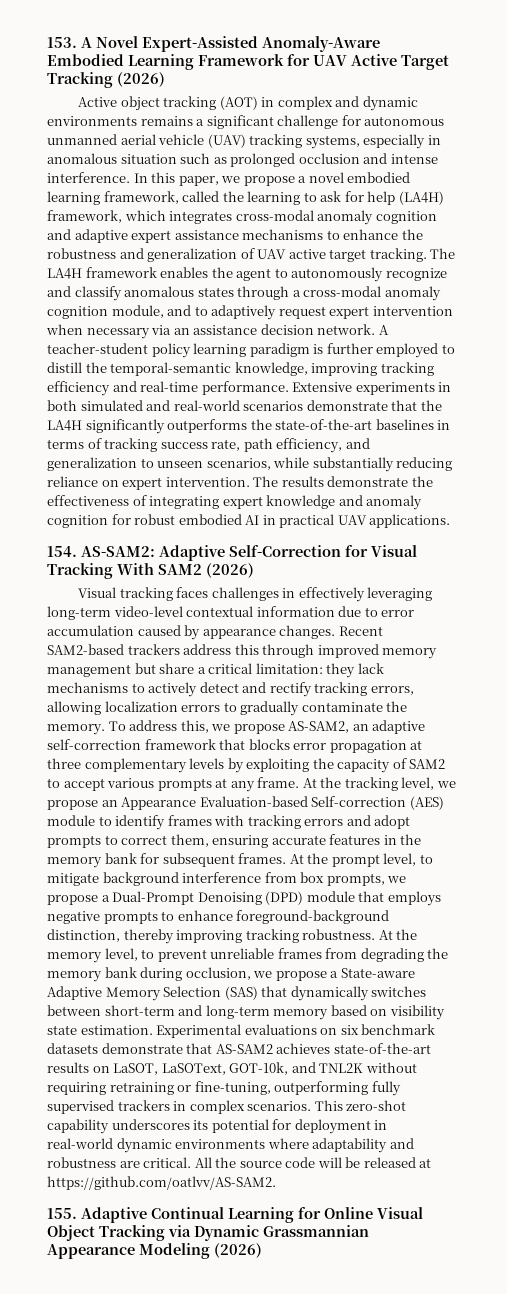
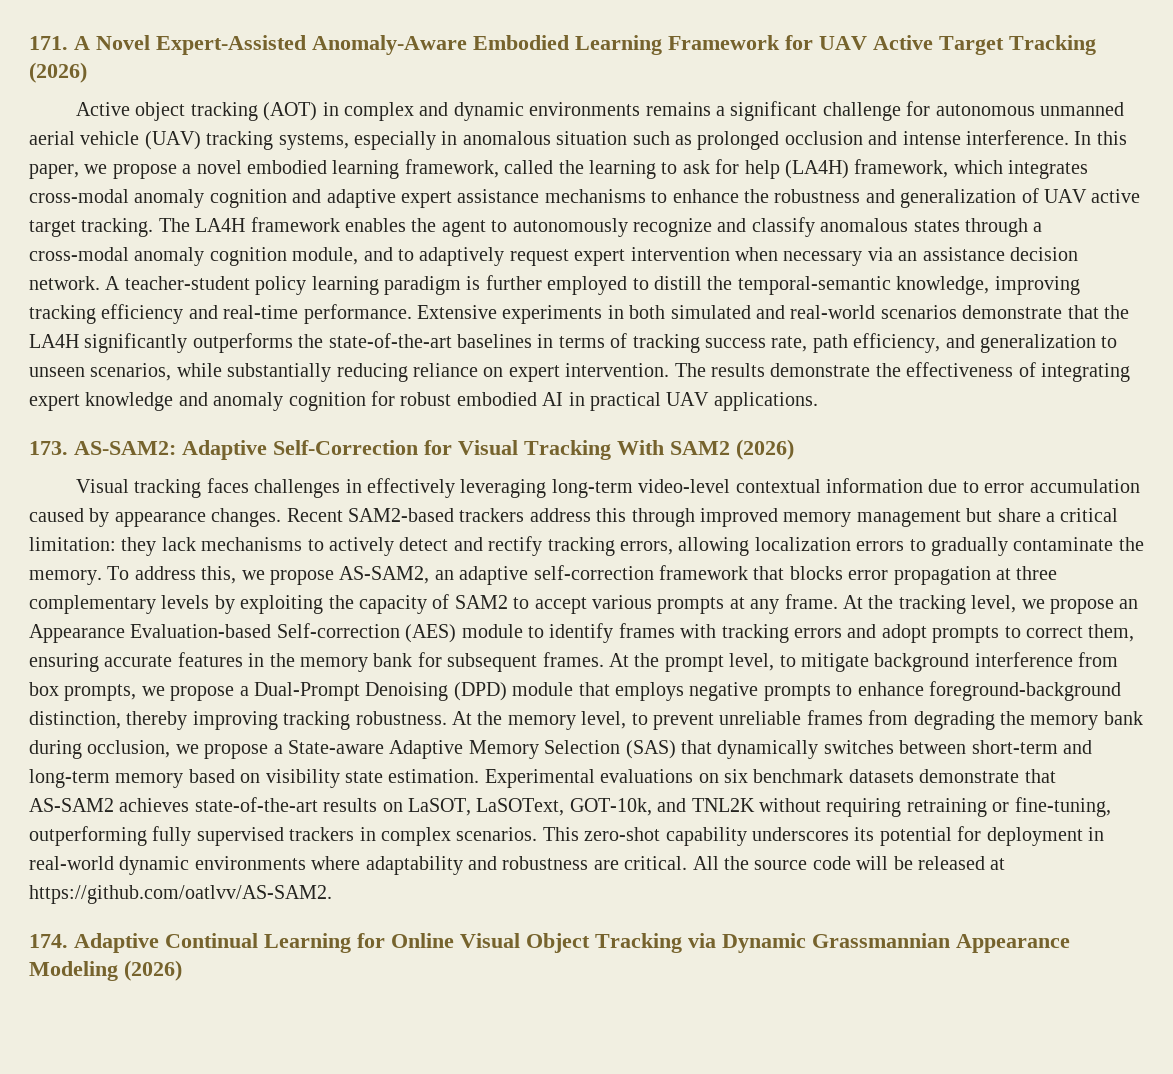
- 153. A Novel Expert-Assisted Anomaly-Aware Embodied Learning Framework for UAV Active Target Tracking (2026)
+ 171. A Novel Expert-Assisted Anomaly-Aware Embodied Learning Framework for UAV Active Target Tracking (2026)
- 154. AS-SAM2: Adaptive Self-Correction for Visual Tracking With SAM2 (2026)
+ 173. AS-SAM2: Adaptive Self-Correction for Visual Tracking With SAM2 (2026)
- 155. Adaptive Continual Learning for Online Visual Object Tracking via Dynamic Grassmannian Appearance Modeling (2026)
+ 174. Adaptive Continual Learning for Online Visual Object Tracking via Dynamic Grassmannian Appearance Modeling (2026)

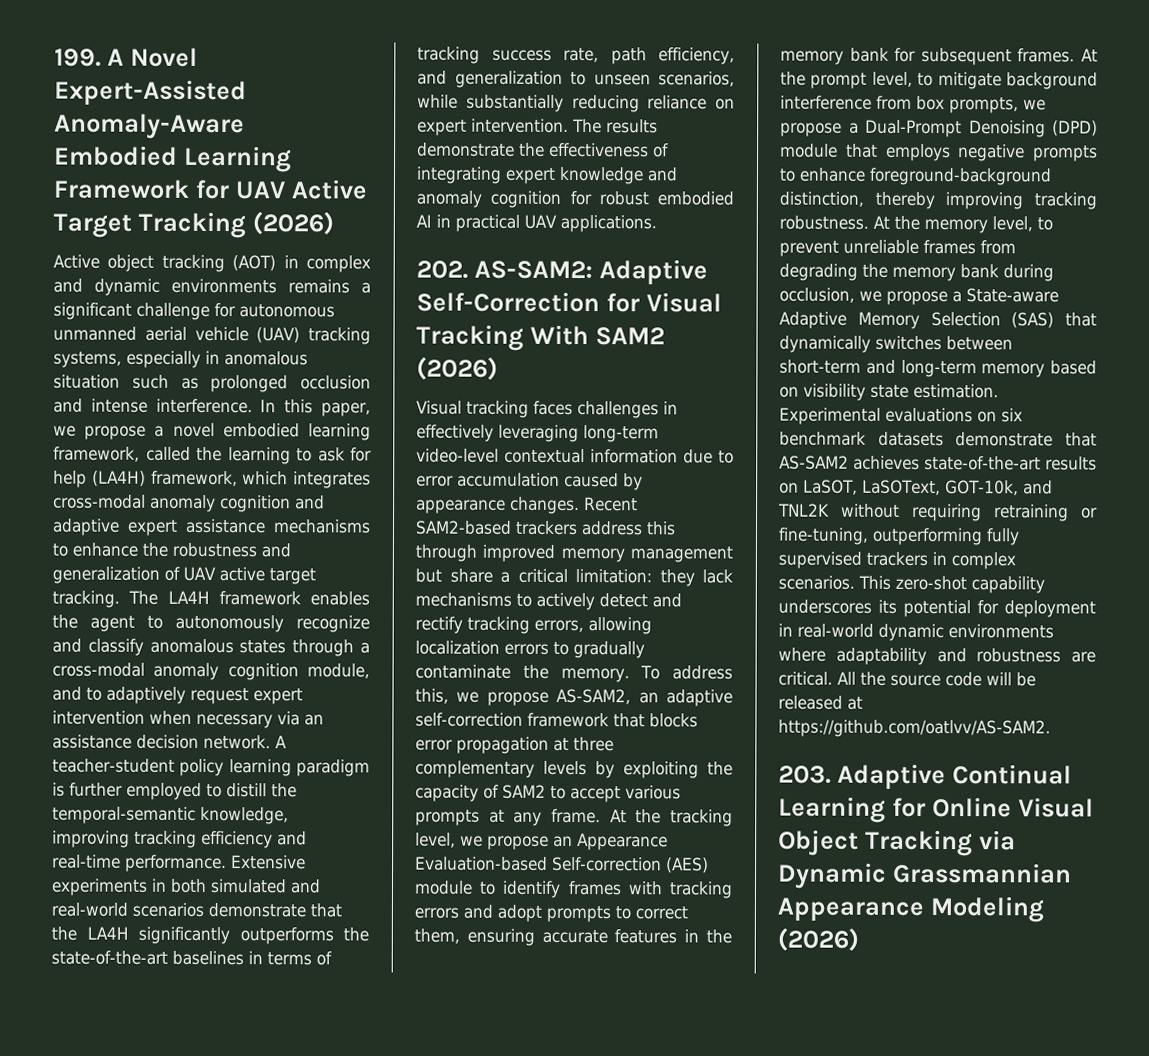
- 171. A Novel Expert-Assisted Anomaly-Aware Embodied Learning Framework for UAV Active Target Tracking (2026)
+ 199. A Novel Expert-Assisted Anomaly-Aware Embodied Learning Framework for UAV Active Target Tracking (2026)
- 173. AS-SAM2: Adaptive Self-Correction for Visual Tracking With SAM2 (2026)
+ 202. AS-SAM2: Adaptive Self-Correction for Visual Tracking With SAM2 (2026)
- 174. Adaptive Continual Learning for Online Visual Object Tracking via Dynamic Grassmannian Appearance Modeling (2026)
+ 203. Adaptive Continual Learning for Online Visual Object Tracking via Dynamic Grassmannian Appearance Modeling (2026)

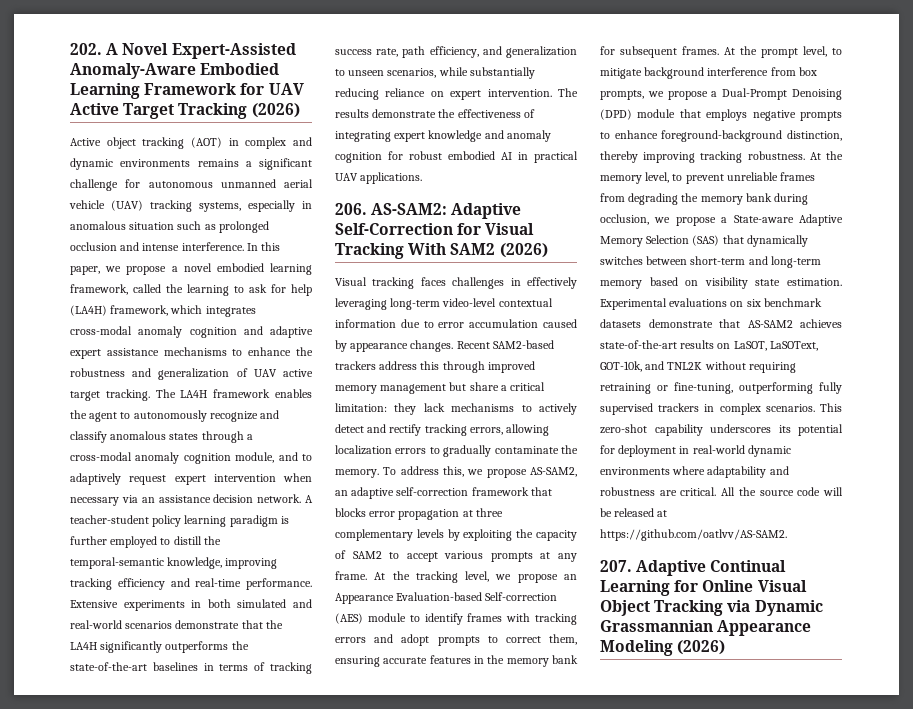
- 199. A Novel Expert-Assisted Anomaly-Aware Embodied Learning Framework for UAV Active Target Tracking (2026)
+ 202. A Novel Expert-Assisted Anomaly-Aware Embodied Learning Framework for UAV Active Target Tracking (2026)
- 202. AS-SAM2: Adaptive Self-Correction for Visual Tracking With SAM2 (2026)
+ 206. AS-SAM2: Adaptive Self-Correction for Visual Tracking With SAM2 (2026)
- 203. Adaptive Continual Learning for Online Visual Object Tracking via Dynamic Grassmannian Appearance Modeling (2026)
+ 207. Adaptive Continual Learning for Online Visual Object Tracking via Dynamic Grassmannian Appearance Modeling (2026)

